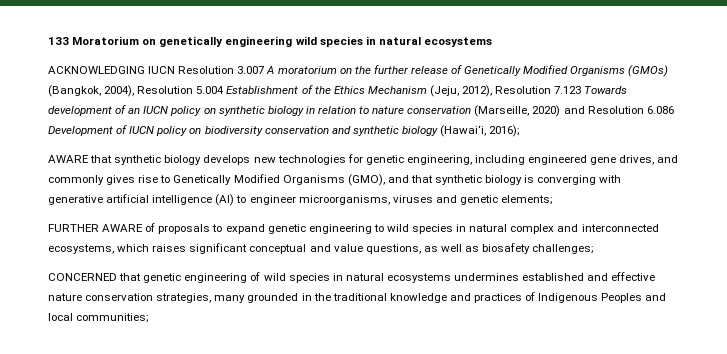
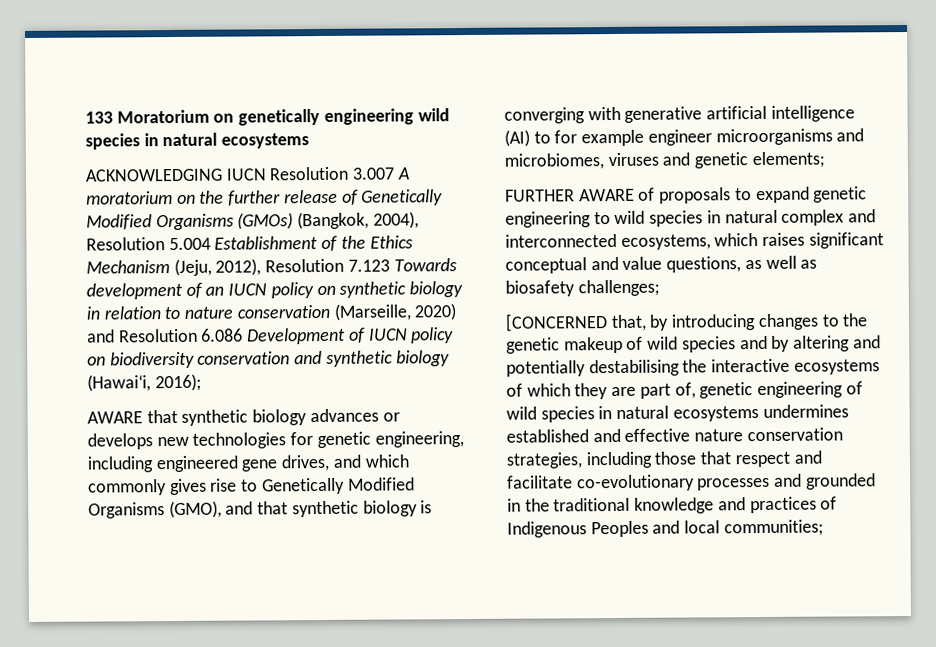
- AWARE that synthetic biology develops new technologies for genetic engineering, including engineered gene drives, and commonly gives rise to Genetically Modified Organisms (GMO), and that synthetic biology is converging with generative artificial intelligence (AI) to engineer microorganisms, viruses and genetic elements;
+ AWARE that synthetic biology advances or develops new technologies for genetic engineering, including engineered gene drives, and which commonly gives rise to Genetically Modified Organisms (GMO), and that synthetic biology is converging with generative artificial intelligence (AI) to for example engineer microorganisms and microbiomes, viruses and genetic elements;
- CONCERNED that genetic engineering of wild species in natural ecosystems undermines established and effective nature conservation strategies, many grounded in the traditional knowledge and practices of Indigenous Peoples and local communities;
+ [CONCERNED that, by introducing changes to the genetic makeup of wild species and by altering and potentially destabilising the interactive ecosystems of which they are part of, genetic engineering of wild species in natural ecosystems undermines established and effective nature conservation strategies, including those that respect and facilitate co-evolutionary processes and grounded in the traditional knowledge and practices of Indigenous Peoples and local communities;

